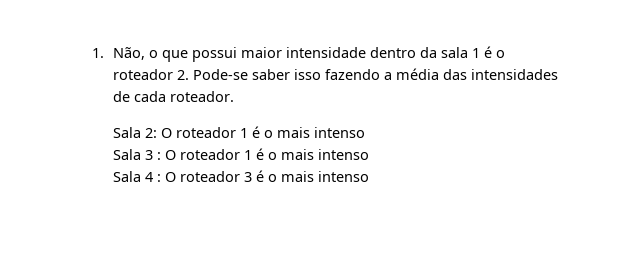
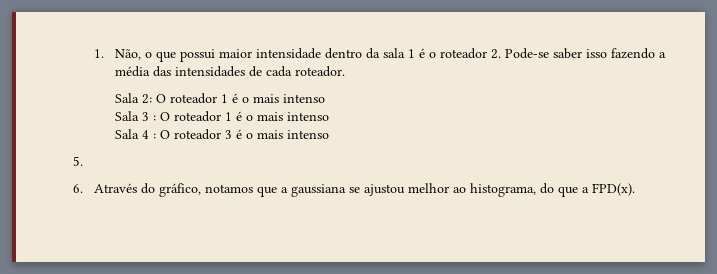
+ 5.
+ 6. Através do gráfico, notamos que a gaussiana se ajustou melhor ao histograma, do que a FPD(x).

